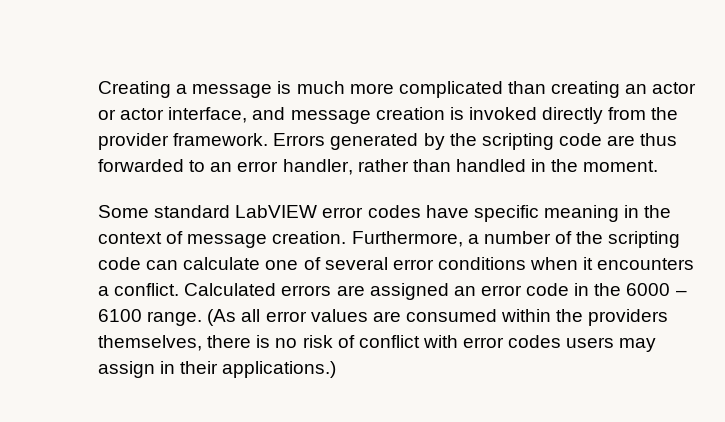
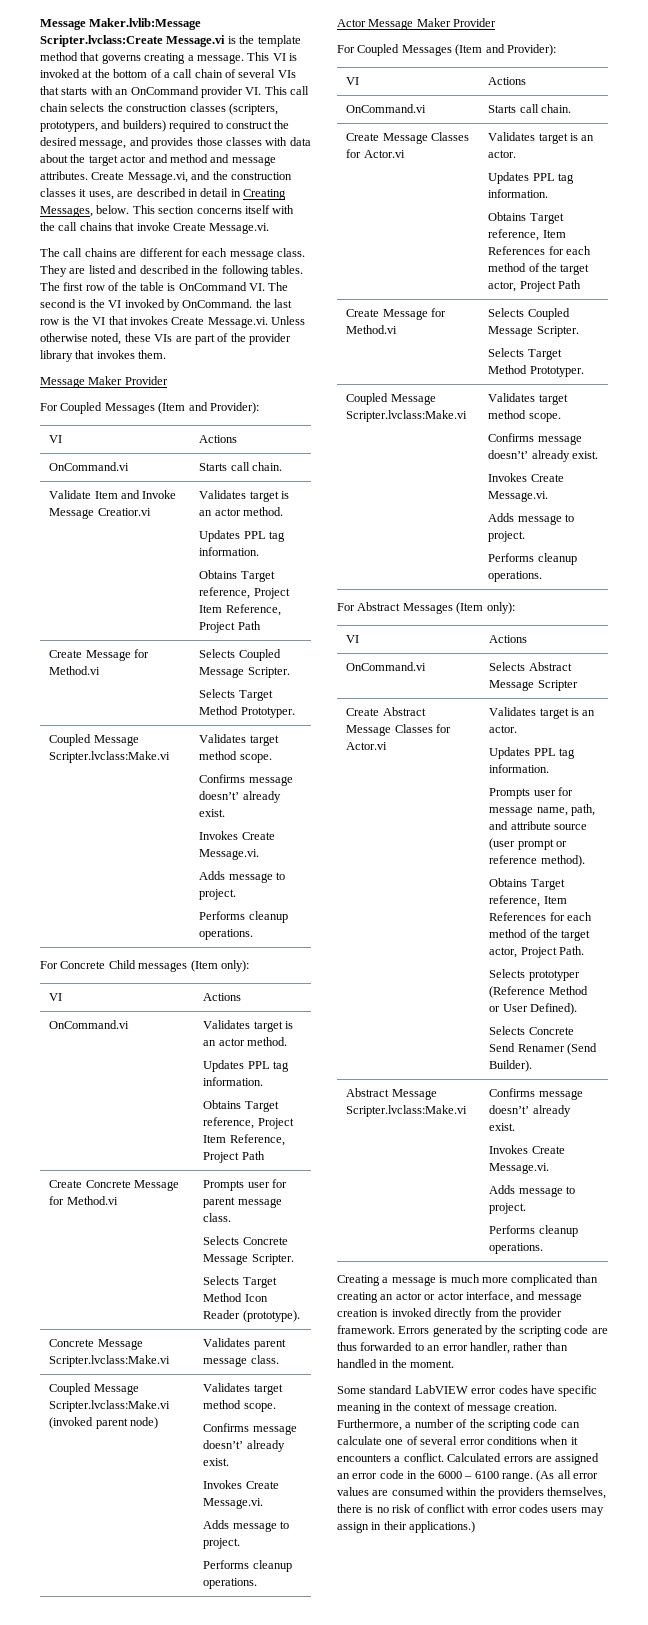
+ Message Maker.lvlib:Message Scripter.lvclass:Create Message.vi is the template method that governs creating a message. This VI is invoked at the bottom of a call chain of several VIs that starts with an OnCommand provider VI. This call chain selects the construction classes (scripters, prototypers, and builders) required to construct the desired message, and provides those classes with data about the target actor and method and message attributes. Create Message.vi, and the construction classes it uses, are described in detail in Creating Messages, below. This section concerns itself with the call chains that invoke Create Message.vi.
+ The call chains are different for each message class. They are listed and described in the following tables. The first row of the table is OnCommand VI. The second is the VI invoked by OnCommand. the last row is the VI that invokes Create Message.vi. Unless otherwise noted, these VIs are part of the provider library that invokes them.
+ Message Maker Provider
+ For Coupled Messages (Item and Provider):
+ VI | Actions
+ OnCommand.vi | Starts call chain.
+ Validate Item and Invoke Message Creatior.vi | Validates target is an actor method.
+ Updates PPL tag information.
+ Obtains Target reference, Project Item Reference, Project Path
+ Create Message for Method.vi | Selects Coupled Message Scripter.
+ Selects Target Method Prototyper.
+ Coupled Message Scripter.lvclass:Make.vi | Validates target method scope.
+ Confirms message doesn’t’ already exist.
+ Invokes Create Message.vi.
+ Adds message to project.
+ Performs cleanup operations.
+ For Concrete Child messages (Item only):
+ VI | Actions
+ OnCommand.vi | Validates target is an actor method.
+ Updates PPL tag information.
+ Obtains Target reference, Project Item Reference, Project Path
+ Create Concrete Message for Method.vi | Prompts user for parent message class.
+ Selects Concrete Message Scripter.
+ Selects Target Method Icon Reader (prototype).
+ Concrete Message Scripter.lvclass:Make.vi | Validates parent message class.
+ Coupled Message Scripter.lvclass:Make.vi (invoked parent node) | Validates target method scope.
+ Confirms message doesn’t’ already exist.
+ Invokes Create Message.vi.
+ Adds message to project.
+ Performs cleanup operations.
+ Actor Message Maker Provider
+ For Coupled Messages (Item and Provider):
+ VI | Actions
+ OnCommand.vi | Starts call chain.
+ Create Message Classes for Actor.vi | Validates target is an actor.
+ Updates PPL tag information.
+ Obtains Target reference, Item References for each method of the target actor, Project Path
+ Create Message for Method.vi | Selects Coupled Message Scripter.
+ Selects Target Method Prototyper.
+ Coupled Message Scripter.lvclass:Make.vi | Validates target method scope.
+ Confirms message doesn’t’ already exist.
+ Invokes Create Message.vi.
+ Adds message to project.
+ Performs cleanup operations.
+ For Abstract Messages (Item only):
+ VI | Actions
+ OnCommand.vi | Selects Abstract Message Scripter
+ Create Abstract Message Classes for Actor.vi | Validates target is an actor.
+ Updates PPL tag information.
+ Prompts user for message name, path, and attribute source (user prompt or reference method).
+ Obtains Target reference, Item References for each method of the target actor, Project Path.
+ Selects prototyper (Reference Method or User Defined).
+ Selects Concrete Send Renamer (Send Builder).
+ Abstract Message Scripter.lvclass:Make.vi | Confirms message doesn’t’ already exist.
+ Invokes Create Message.vi.
+ Adds message to project.
+ Performs cleanup operations.

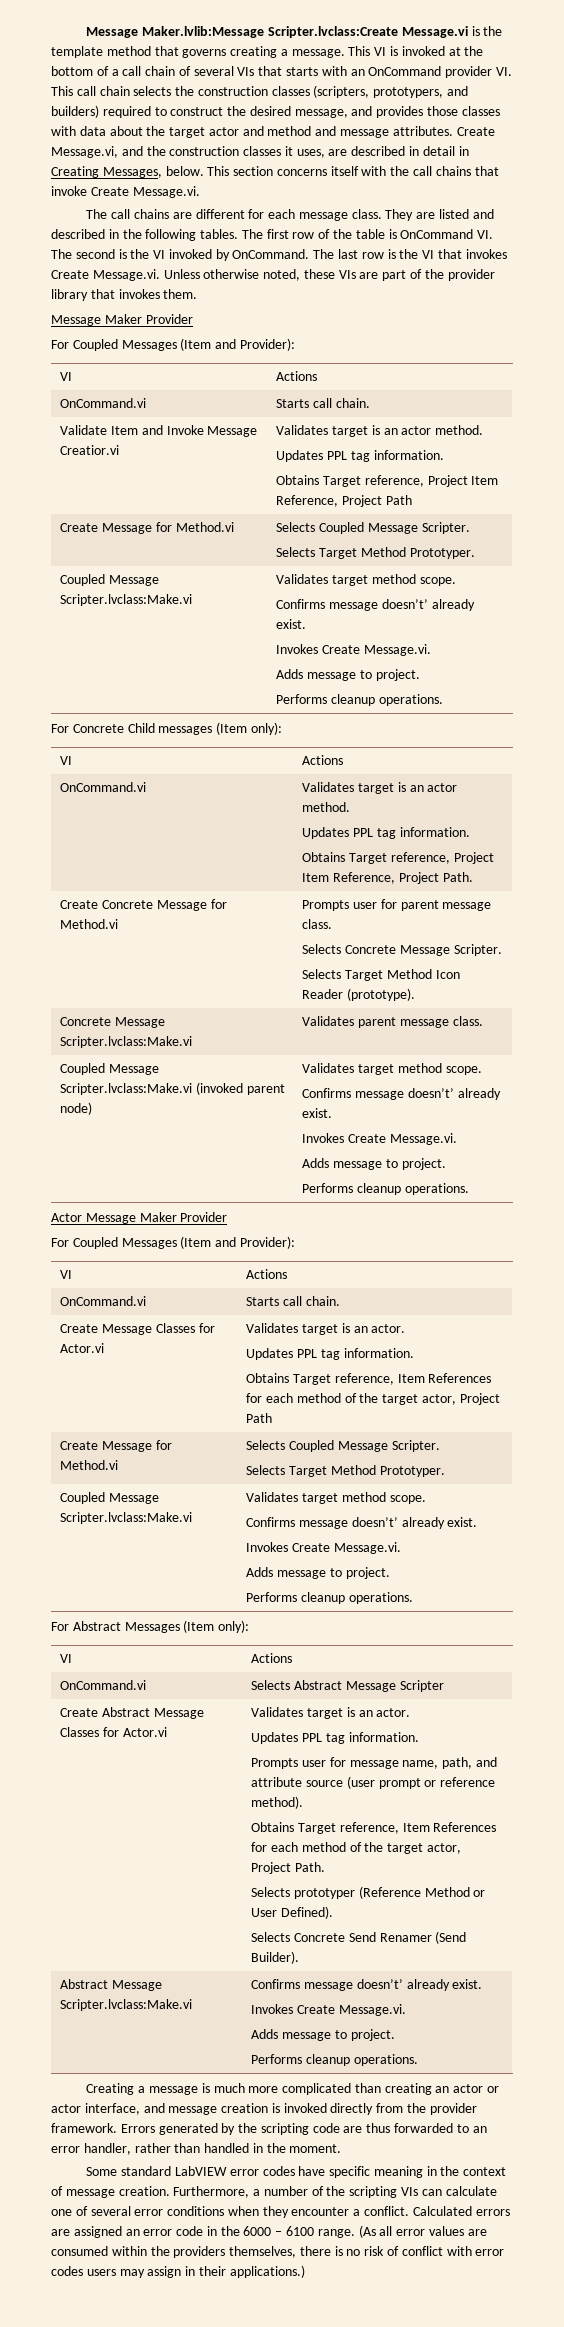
- The first row of the table is OnCommand VI. The second is the VI invoked by OnCommand. the last row is the VI that invokes Create Message.vi. Unless otherwise noted, these VIs are part of the provider library that invokes them.
+ The first row of the table is OnCommand VI. The second is the VI invoked by OnCommand. The last row is the VI that invokes Create Message.vi. Unless otherwise noted, these VIs are part of the provider library that invokes them.
  OnCommand.vi | Validates target is an actor method.
  Updates PPL tag information.
- Obtains Target reference, Project Item Reference, Project Path
+ Obtains Target reference, Project Item Reference, Project Path.
- Furthermore, a number of the scripting code can calculate one of several error conditions when it encounters a conflict.
+ Furthermore, a number of the scripting VIs can calculate one of several error conditions when they encounter a conflict.

